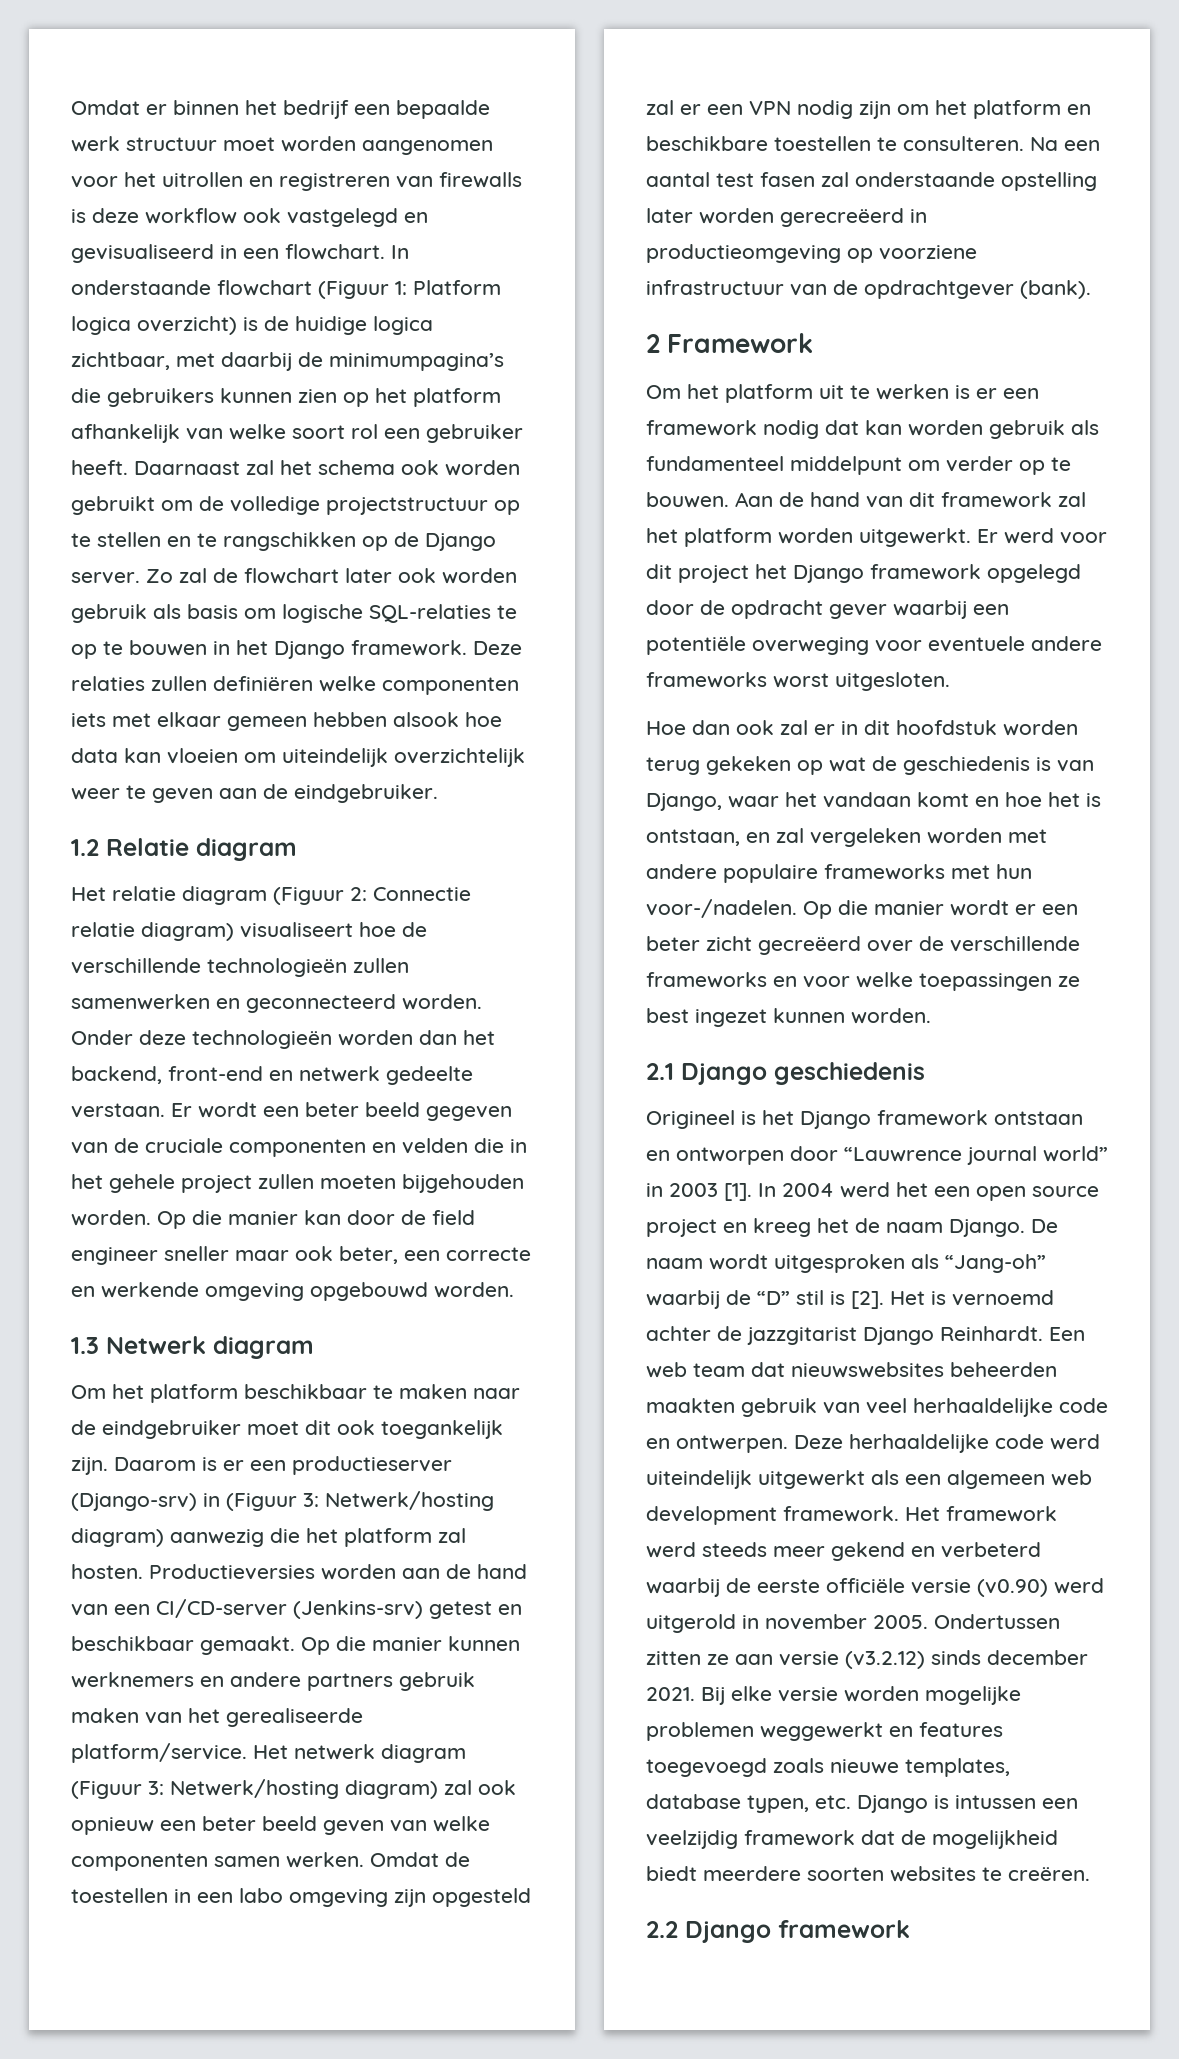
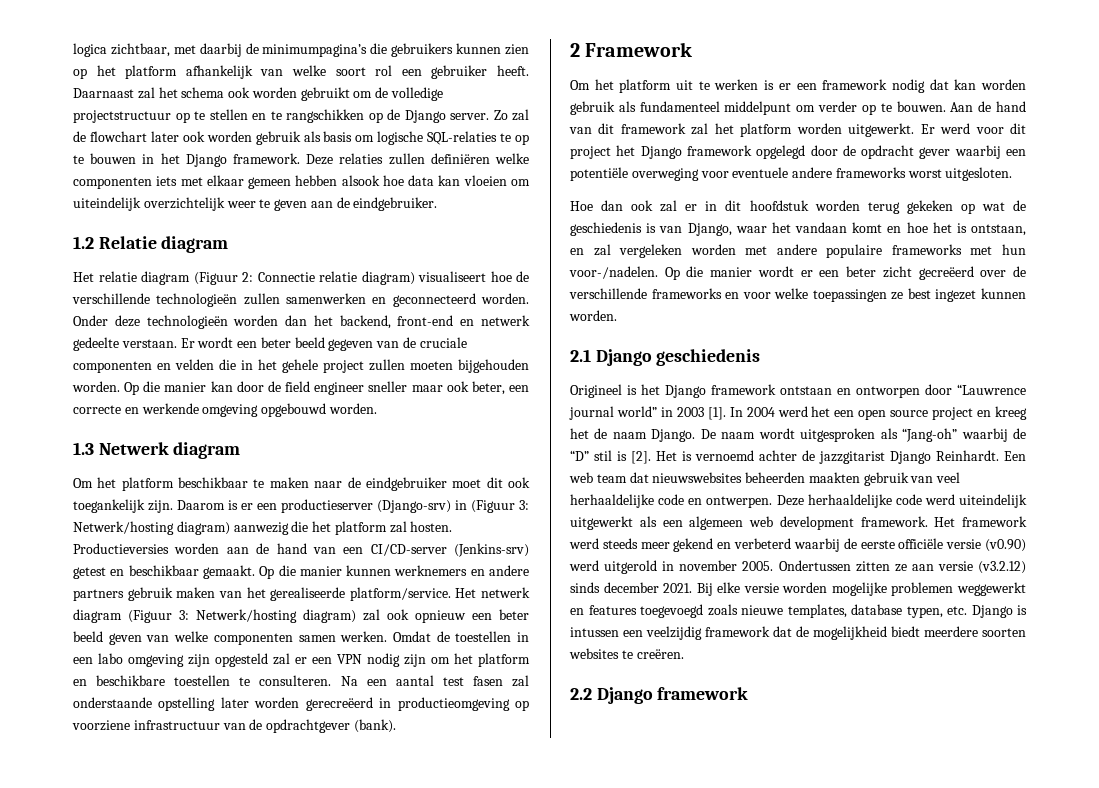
- Omdat er binnen het bedrijf een bepaalde werk structuur moet worden aangenomen voor het uitrollen en registreren van firewalls is deze workflow ook vastgelegd en gevisualiseerd in een flowchart. In onderstaande flowchart (Figuur 1: Platform logica overzicht) is de huidige logica zichtbaar, met daarbij de minimumpagina’s die gebruikers kunnen zien op het platform afhankelijk van welke soort rol een gebruiker heeft.
+ logica zichtbaar, met daarbij de minimumpagina’s die gebruikers kunnen zien op het platform afhankelijk van welke soort rol een gebruiker heeft.

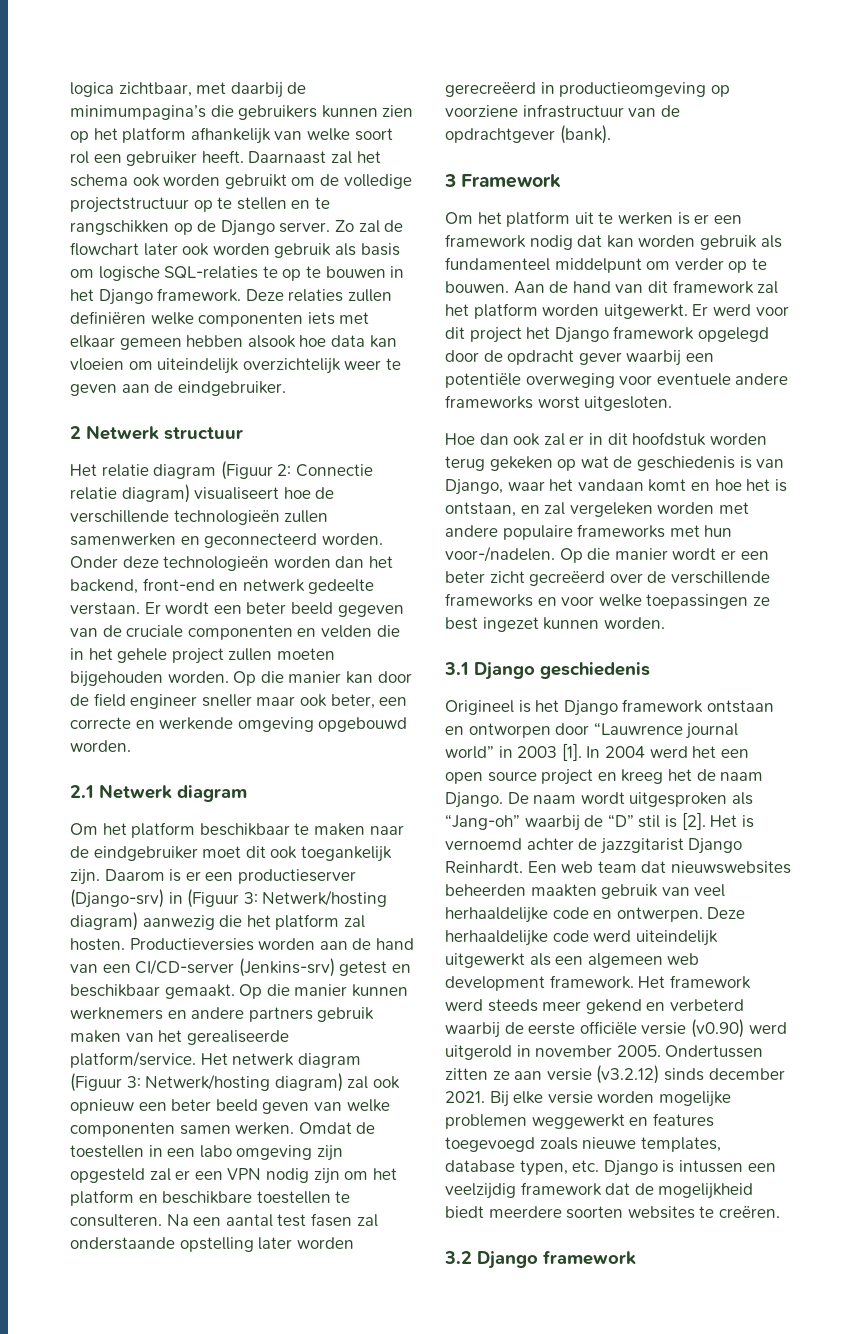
- 1.2 Relatie diagram
+ 2 Netwerk structuur
- 1.3 Netwerk diagram
+ 2.1 Netwerk diagram
- 2 Framework
+ 3 Framework
- 2.1 Django geschiedenis
+ 3.1 Django geschiedenis
- 2.2 Django framework
+ 3.2 Django framework

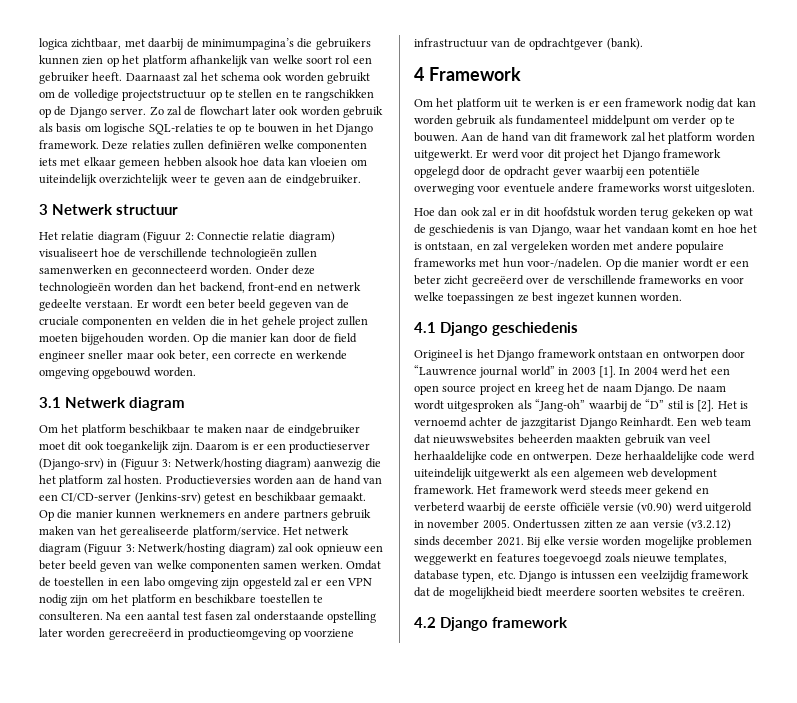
- 2 Netwerk structuur
+ 3 Netwerk structuur
- 2.1 Netwerk diagram
+ 3.1 Netwerk diagram
- 3 Framework
+ 4 Framework
- 3.1 Django geschiedenis
+ 4.1 Django geschiedenis
- 3.2 Django framework
+ 4.2 Django framework

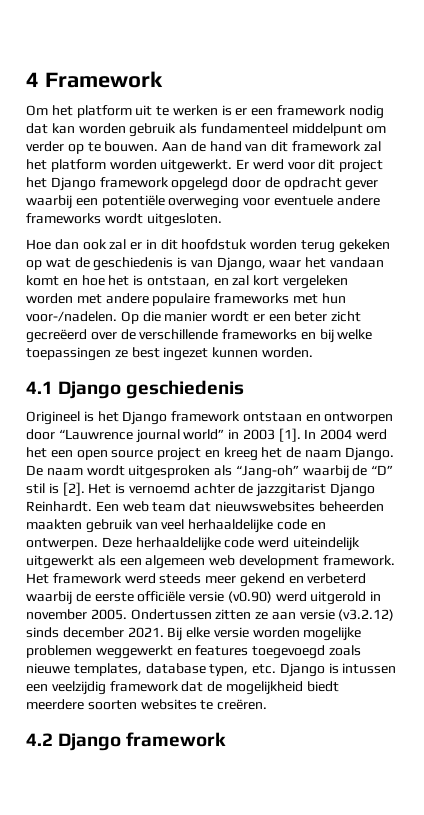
- logica zichtbaar, met daarbij de minimumpagina’s die gebruikers kunnen zien op het platform afhankelijk van welke soort rol een gebruiker heeft. Daarnaast zal het schema ook worden gebruikt om de volledige projectstructuur op te stellen en te rangschikken op de Django server. Zo zal de flowchart later ook worden gebruik als basis om logische SQL-relaties te op te bouwen in het Django framework. Deze relaties zullen definiëren welke componenten iets met elkaar gemeen hebben alsook hoe data kan vloeien om uiteindelijk overzichtelijk weer te geven aan de eindgebruiker.
- 3 Netwerk structuur
- Het relatie diagram (Figuur 2: Connectie relatie diagram) visualiseert hoe de verschillende technologieën zullen samenwerken en geconnecteerd worden. Onder deze technologieën worden dan het backend, front-end en netwerk gedeelte verstaan. Er wordt een beter beeld gegeven van de cruciale componenten en velden die in het gehele project zullen moeten bijgehouden worden. Op die manier kan door de field engineer sneller maar ook beter, een correcte en werkende omgeving opgebouwd worden.
- 3.1 Netwerk diagram
- Om het platform beschikbaar te maken naar de eindgebruiker moet dit ook toegankelijk zijn. Daarom is er een productieserver (Django-srv) in (Figuur 3: Netwerk/hosting diagram) aanwezig die het platform zal hosten. Productieversies worden aan de hand van een CI/CD-server (Jenkins-srv) getest en beschikbaar gemaakt. Op die manier kunnen werknemers en andere partners gebruik maken van het gerealiseerde platform/service. Het netwerk diagram (Figuur 3: Netwerk/hosting diagram) zal ook opnieuw een beter beeld geven van welke componenten samen werken. Omdat de toestellen in een labo omgeving zijn opgesteld zal er een VPN nodig zijn om het platform en beschikbare toestellen te consulteren. Na een aantal test fasen zal onderstaande opstelling later worden gerecreëerd in productieomgeving op voorziene infrastructuur van de opdrachtgever (bank).
- Er werd voor dit project het Django framework opgelegd door de opdracht gever waarbij een potentiële overweging voor eventuele andere frameworks worst uitgesloten.
+ Er werd voor dit project het Django framework opgelegd door de opdracht gever waarbij een potentiële overweging voor eventuele andere frameworks wordt uitgesloten.
- Hoe dan ook zal er in dit hoofdstuk worden terug gekeken op wat de geschiedenis is van Django, waar het vandaan komt en hoe het is ontstaan, en zal vergeleken worden met andere populaire frameworks met hun voor-/nadelen.
+ Hoe dan ook zal er in dit hoofdstuk worden terug gekeken op wat de geschiedenis is van Django, waar het vandaan komt en hoe het is ontstaan, en zal kort vergeleken worden met andere populaire frameworks met hun voor-/nadelen.
- Op die manier wordt er een beter zicht gecreëerd over de verschillende frameworks en voor welke toepassingen ze best ingezet kunnen worden.
+ Op die manier wordt er een beter zicht gecreëerd over de verschillende frameworks en bij welke toepassingen ze best ingezet kunnen worden.

